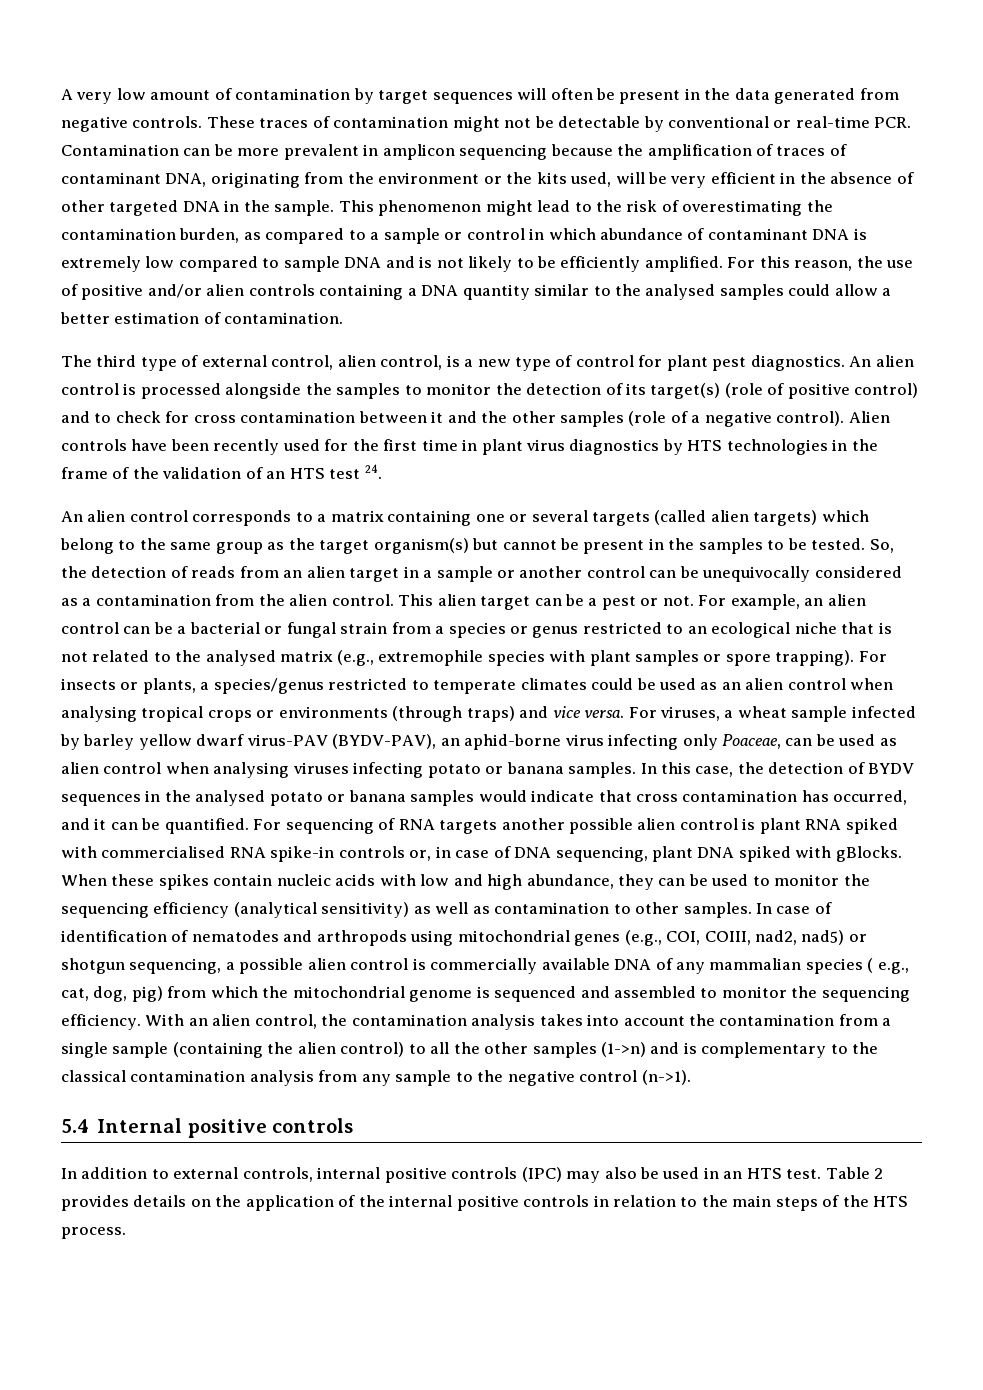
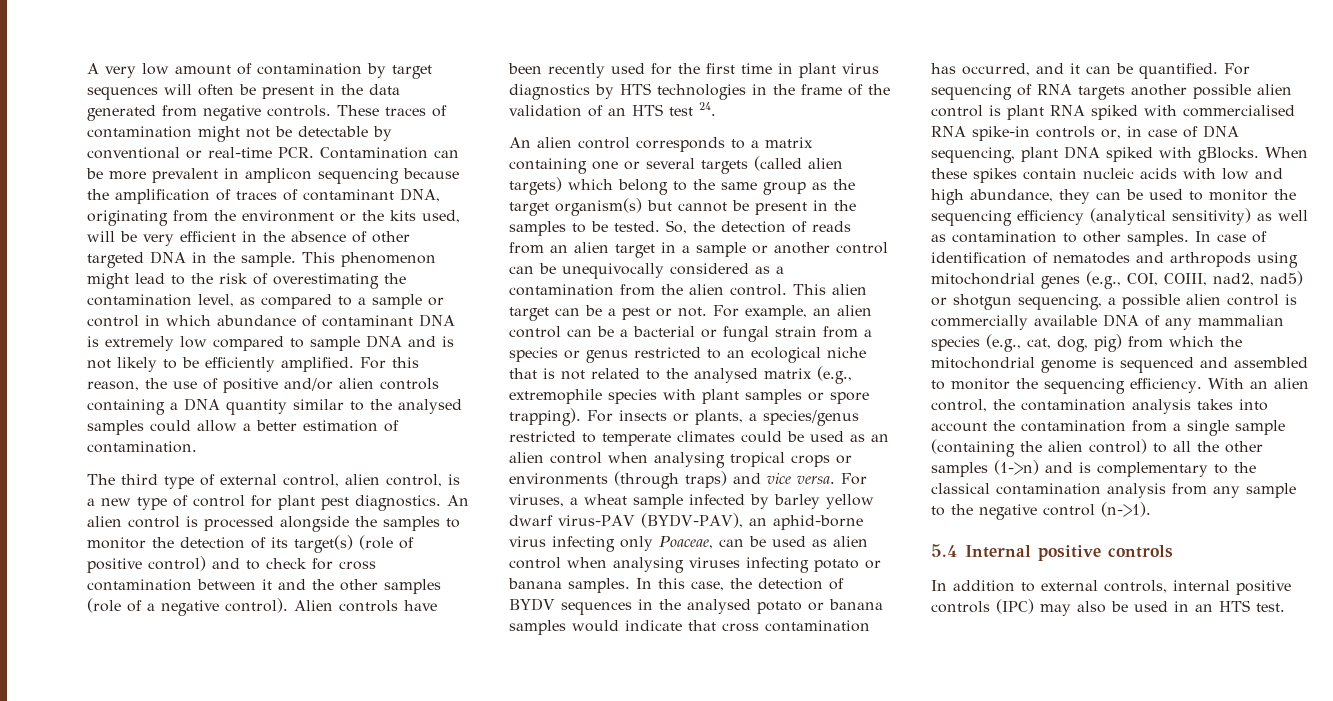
- This phenomenon might lead to the risk of overestimating the contamination burden, as compared to a sample or control in which abundance of contaminant DNA is extremely low compared to sample DNA and is not likely to be efficiently amplified.
+ This phenomenon might lead to the risk of overestimating the contamination level, as compared to a sample or control in which abundance of contaminant DNA is extremely low compared to sample DNA and is not likely to be efficiently amplified.
- In case of identification of nematodes and arthropods using mitochondrial genes (e.g., COI, COIII, nad2, nad5) or shotgun sequencing, a possible alien control is commercially available DNA of any mammalian species ( e.g., cat, dog, pig) from which the mitochondrial genome is sequenced and assembled to monitor the sequencing efficiency.
+ In case of identification of nematodes and arthropods using mitochondrial genes (e.g., COI, COIII, nad2, nad5) or shotgun sequencing, a possible alien control is commercially available DNA of any mammalian species (e.g., cat, dog, pig) from which the mitochondrial genome is sequenced and assembled to monitor the sequencing efficiency.
- Table 2 provides details on the application of the internal positive controls in relation to the main steps of the HTS process.

